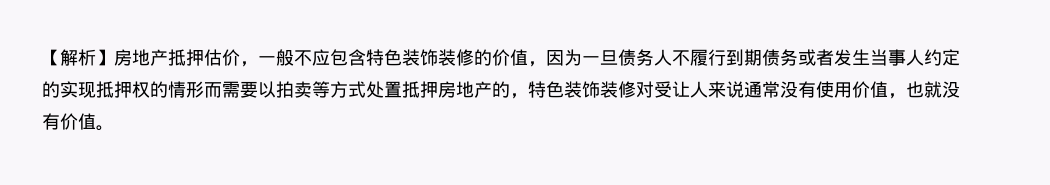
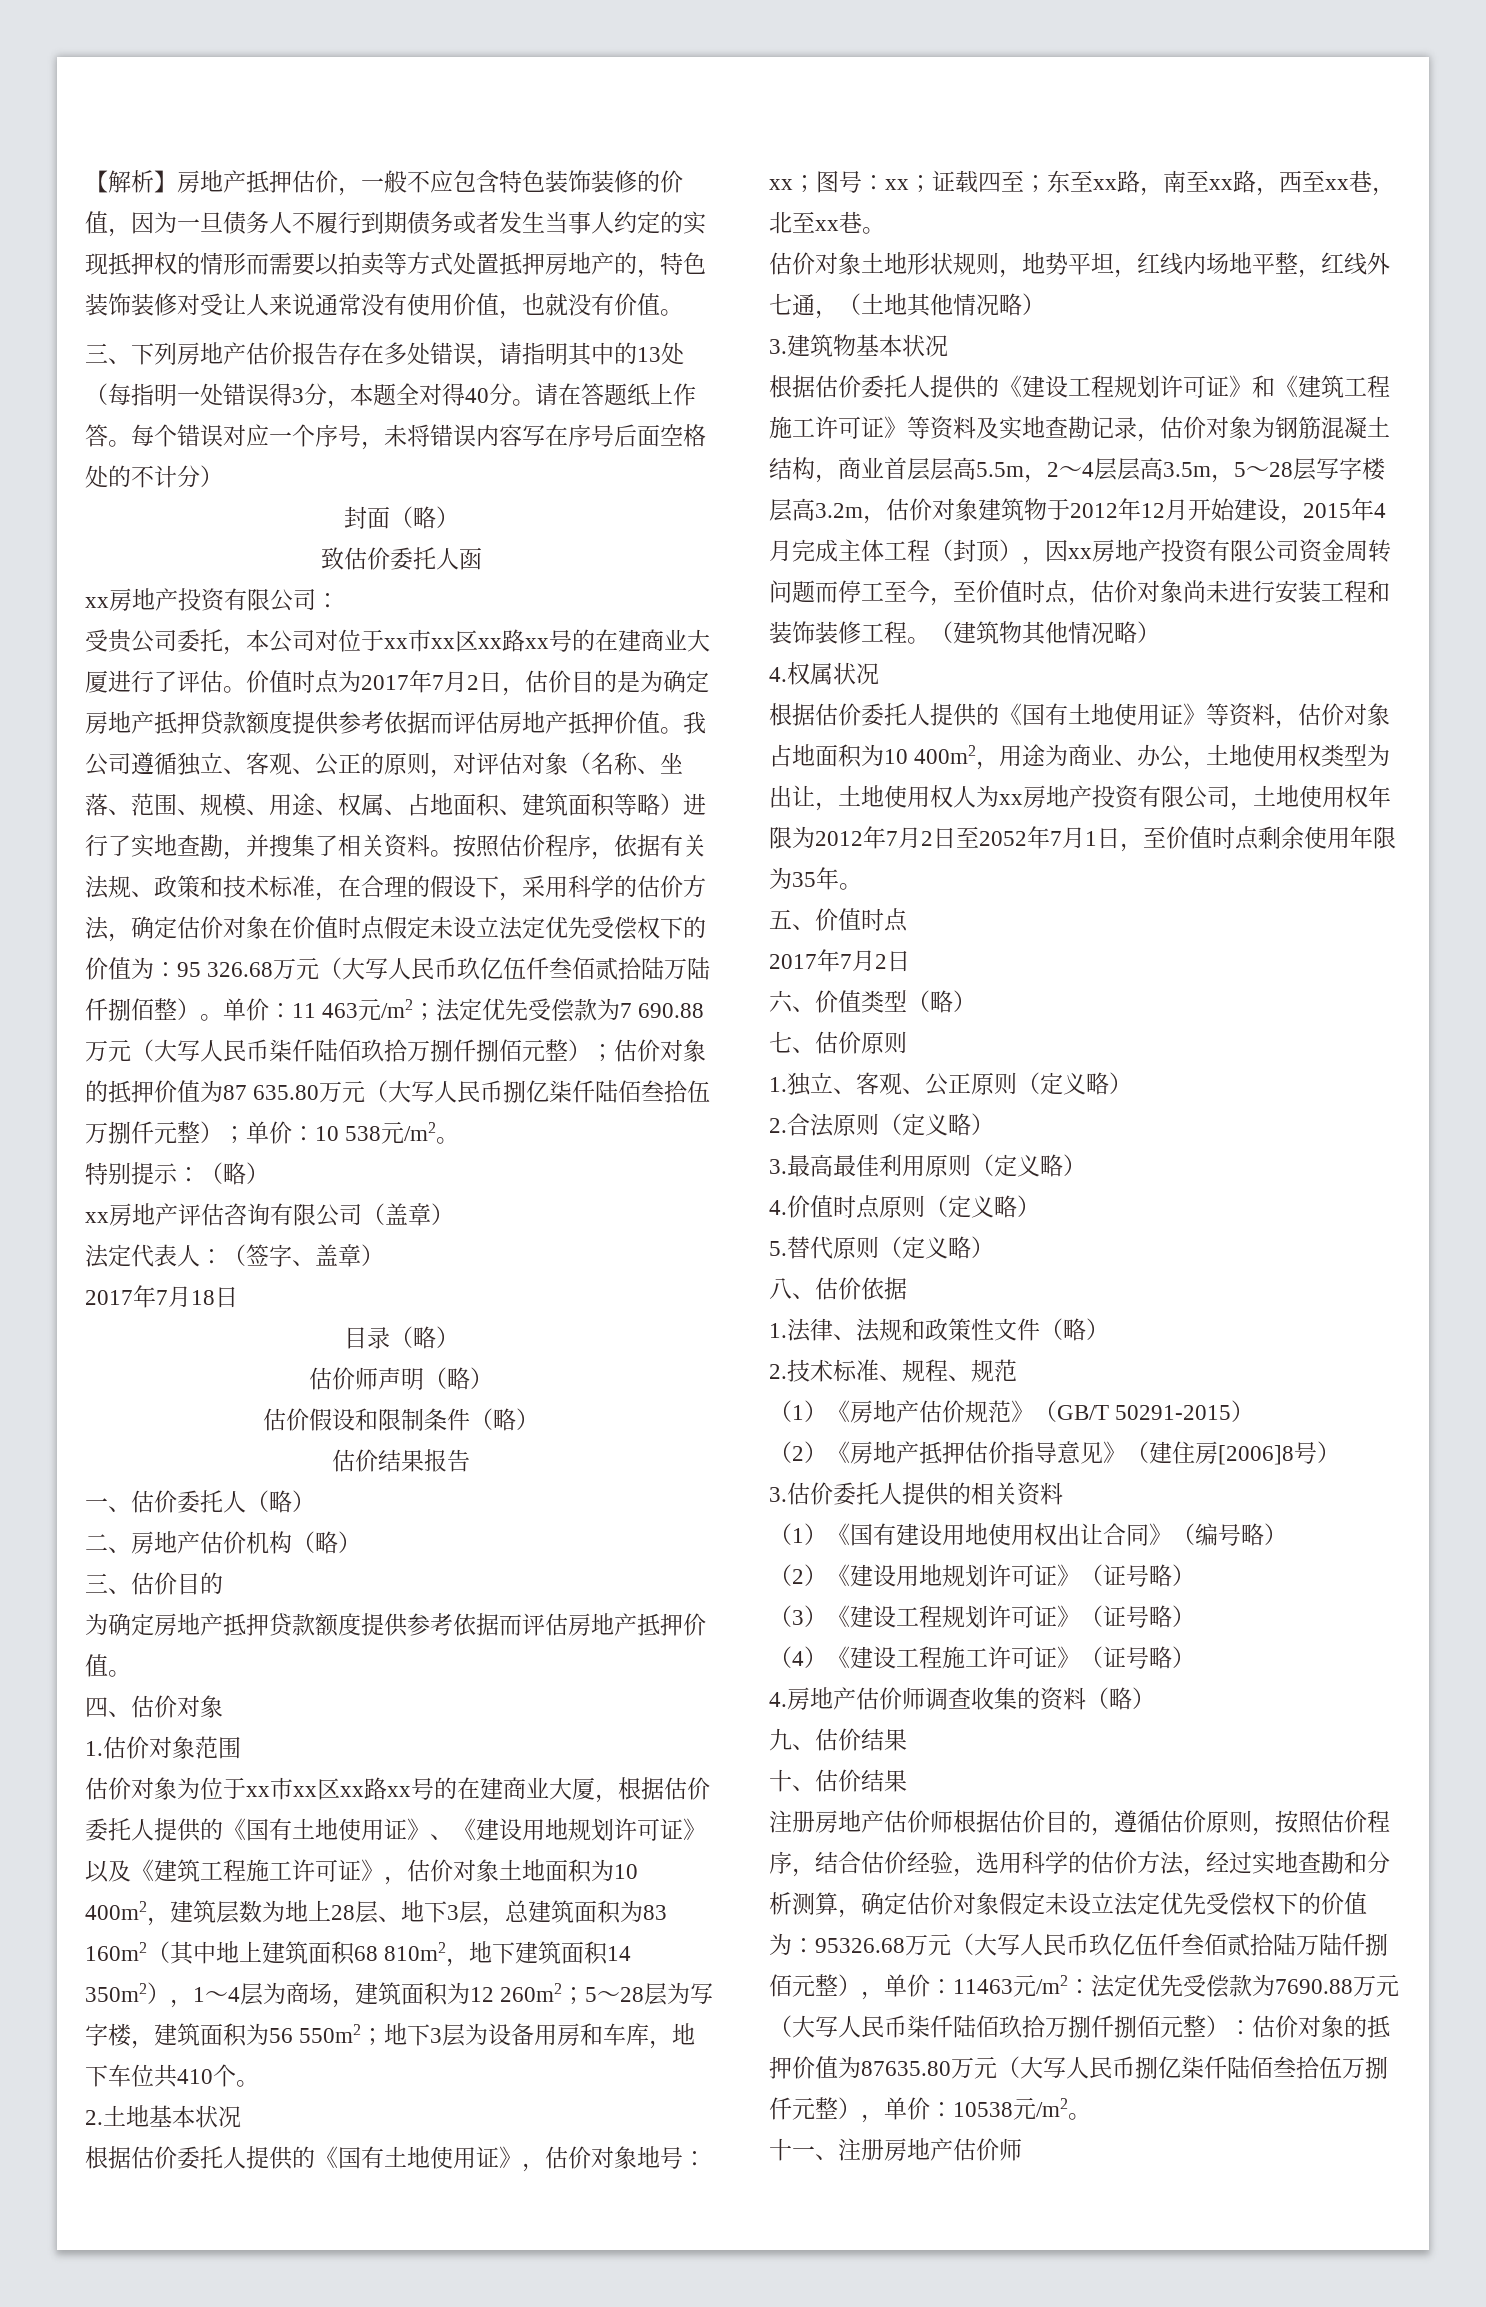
+ 三、下列房地产估价报告存在多处错误，请指明其中的13处（每指明一处错误得3分，本题全对得40分。请在答题纸上作答。每个错误对应一个序号，未将错误内容写在序号后面空格处的不计分）
+ 封面（略）
+ 致估价委托人函
+ xx房地产投资有限公司：
+ 受贵公司委托，本公司对位于xx市xx区xx路xx号的在建商业大厦进行了评估。价值时点为2017年7月2日，估价目的是为确定房地产抵押贷款额度提供参考依据而评估房地产抵押价值。我公司遵循独立、客观、公正的原则，对评估对象（名称、坐落、范围、规模、用途、权属、占地面积、建筑面积等略）进行了实地查勘，并搜集了相关资料。按照估价程序，依据有关法规、政策和技术标准，在合理的假设下，采用科学的估价方法，确定估价对象在价值时点假定未设立法定优先受偿权下的价值为：95 326.68万元（大写人民币玖亿伍仟叁佰贰拾陆万陆仟捌佰整）。单价：11 463元/m2；法定优先受偿款为7 690.88万元（大写人民币柒仟陆佰玖拾万捌仟捌佰元整）；估价对象的抵押价值为87 635.80万元（大写人民币捌亿柒仟陆佰叁拾伍万捌仟元整）；单价：10 538元/m2。
+ 特别提示：（略）
+ xx房地产评估咨询有限公司（盖章）
+ 法定代表人：（签字、盖章）
+ 2017年7月18日
+ 目录（略）
+ 估价师声明（略）
+ 估价假设和限制条件（略）
+ 估价结果报告
+ 一、估价委托人（略）
+ 二、房地产估价机构（略）
+ 三、估价目的
+ 为确定房地产抵押贷款额度提供参考依据而评估房地产抵押价值。
+ 四、估价对象
+ 1.估价对象范围
+ 估价对象为位于xx市xx区xx路xx号的在建商业大厦，根据估价委托人提供的《国有土地使用证》、《建设用地规划许可证》以及《建筑工程施工许可证》，估价对象土地面积为10 400m2，建筑层数为地上28层、地下3层，总建筑面积为83 160m2（其中地上建筑面积68 810m2，地下建筑面积14 350m2），1～4层为商场，建筑面积为12 260m2；5～28层为写字楼，建筑面积为56 550m2；地下3层为设备用房和车库，地下车位共410个。
+ 2.土地基本状况
+ 根据估价委托人提供的《国有土地使用证》，估价对象地号：xx；图号：xx；证载四至；东至xx路，南至xx路，西至xx巷，北至xx巷。
+ 估价对象土地形状规则，地势平坦，红线内场地平整，红线外七通，（土地其他情况略）
+ 3.建筑物基本状况
+ 根据估价委托人提供的《建设工程规划许可证》和《建筑工程施工许可证》等资料及实地查勘记录，估价对象为钢筋混凝土结构，商业首层层高5.5m，2～4层层高3.5m，5～28层写字楼层高3.2m，估价对象建筑物于2012年12月开始建设，2015年4月完成主体工程（封顶），因xx房地产投资有限公司资金周转问题而停工至今，至价值时点，估价对象尚未进行安装工程和装饰装修工程。（建筑物其他情况略）
+ 4.权属状况
+ 根据估价委托人提供的《国有土地使用证》等资料，估价对象占地面积为10 400m2，用途为商业、办公，土地使用权类型为出让，土地使用权人为xx房地产投资有限公司，土地使用权年限为2012年7月2日至2052年7月1日，至价值时点剩余使用年限为35年。
+ 五、价值时点
+ 2017年7月2日
+ 六、价值类型（略）
+ 七、估价原则
+ 1.独立、客观、公正原则（定义略）
+ 2.合法原则（定义略）
+ 3.最高最佳利用原则（定义略）
+ 4.价值时点原则（定义略）
+ 5.替代原则（定义略）
+ 八、估价依据
+ 1.法律、法规和政策性文件（略）
+ 2.技术标准、规程、规范
+ （1）《房地产估价规范》（GB/T 50291-2015）
+ （2）《房地产抵押估价指导意见》（建住房[2006]8号）
+ 3.估价委托人提供的相关资料
+ （1）《国有建设用地使用权出让合同》（编号略）
+ （2）《建设用地规划许可证》（证号略）
+ （3）《建设工程规划许可证》（证号略）
+ （4）《建设工程施工许可证》（证号略）
+ 4.房地产估价师调查收集的资料（略）
+ 九、估价结果
+ 十、估价结果
+ 注册房地产估价师根据估价目的，遵循估价原则，按照估价程序，结合估价经验，选用科学的估价方法，经过实地查勘和分析测算，确定估价对象假定未设立法定优先受偿权下的价值为：95326.68万元（大写人民币玖亿伍仟叁佰贰拾陆万陆仟捌佰元整），单价：11463元/m2：法定优先受偿款为7690.88万元（大写人民币柒仟陆佰玖拾万捌仟捌佰元整）：估价对象的抵押价值为87635.80万元（大写人民币捌亿柒仟陆佰叁拾伍万捌仟元整），单价：10538元/m2。
+ 十一、注册房地产估价师

